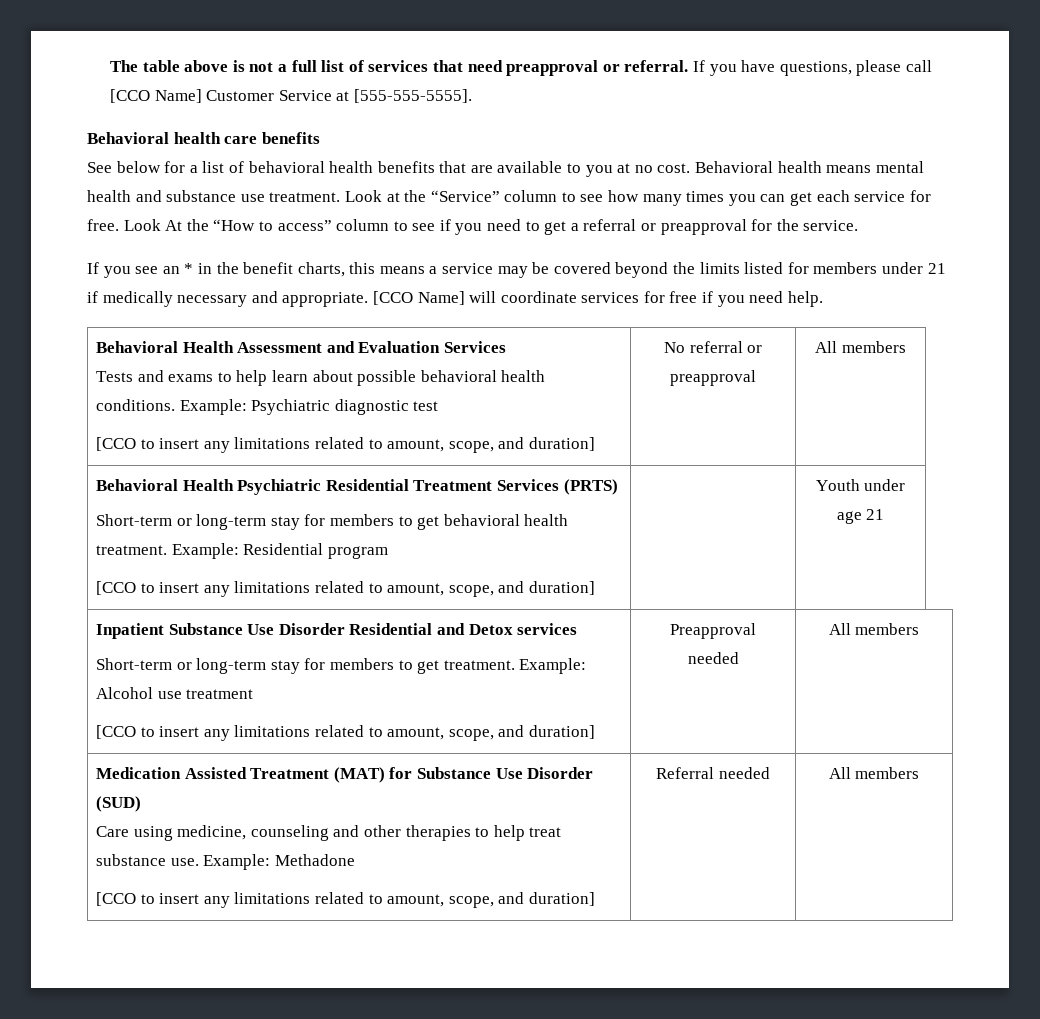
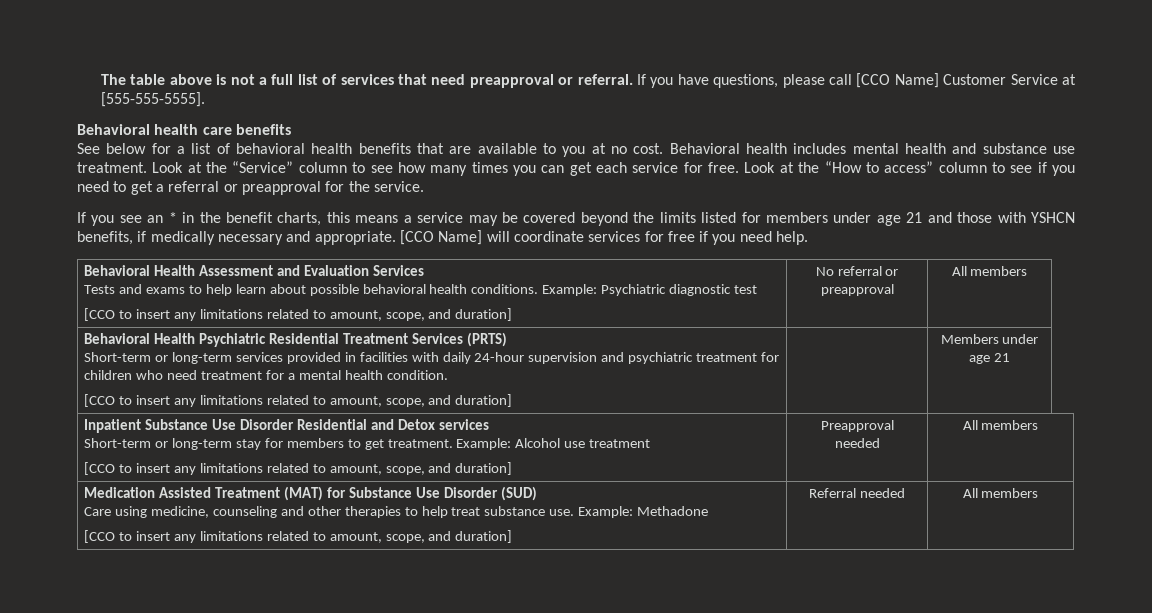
- Behavioral health means mental health and substance use treatment.
+ Behavioral health includes mental health and substance use treatment.
- Look At the “How to access” column to see if you need to get a referral or preapproval for the service.
+ Look at the “How to access” column to see if you need to get a referral or preapproval for the service.
- If you see an * in the benefit charts, this means a service may be covered beyond the limits listed for members under 21 if medically necessary and appropriate.
+ If you see an * in the benefit charts, this means a service may be covered beyond the limits listed for members under age 21 and those with YSHCN benefits, if medically necessary and appropriate.
- Short-term or long-term stay for members to get behavioral health treatment. Example: Residential program
+ Short-term or long-term services provided in facilities with daily 24-hour supervision and psychiatric treatment for children who need treatment for a mental health condition.
- Youth under age 21
+ Members under age 21

